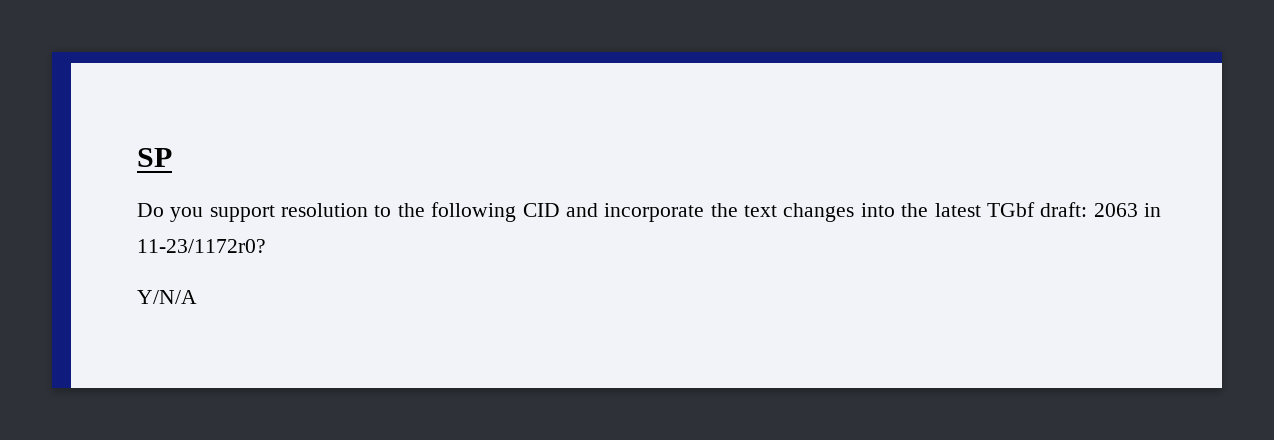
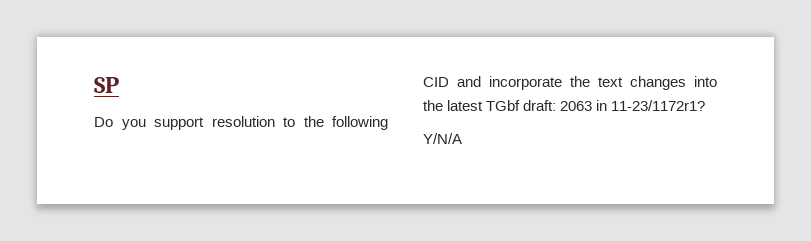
- Do you support resolution to the following CID and incorporate the text changes into the latest TGbf draft: 2063 in 11-23/1172r0?
+ Do you support resolution to the following CID and incorporate the text changes into the latest TGbf draft: 2063 in 11-23/1172r1?

